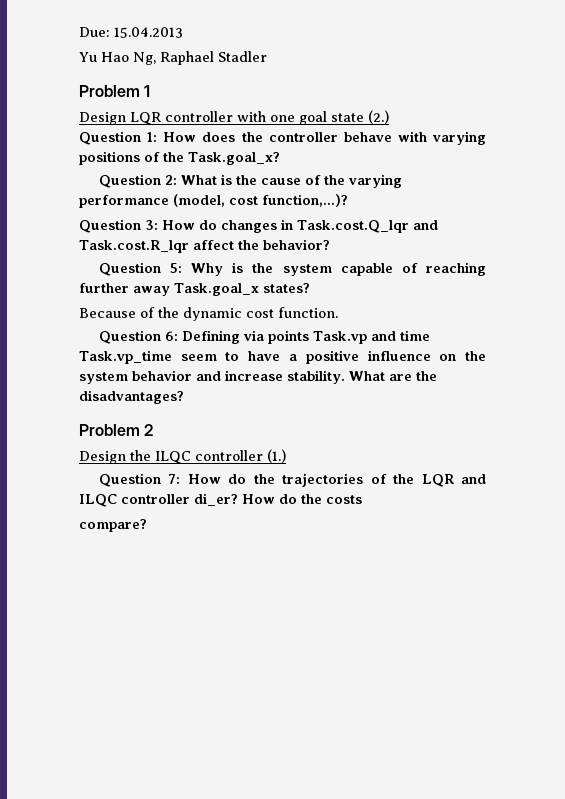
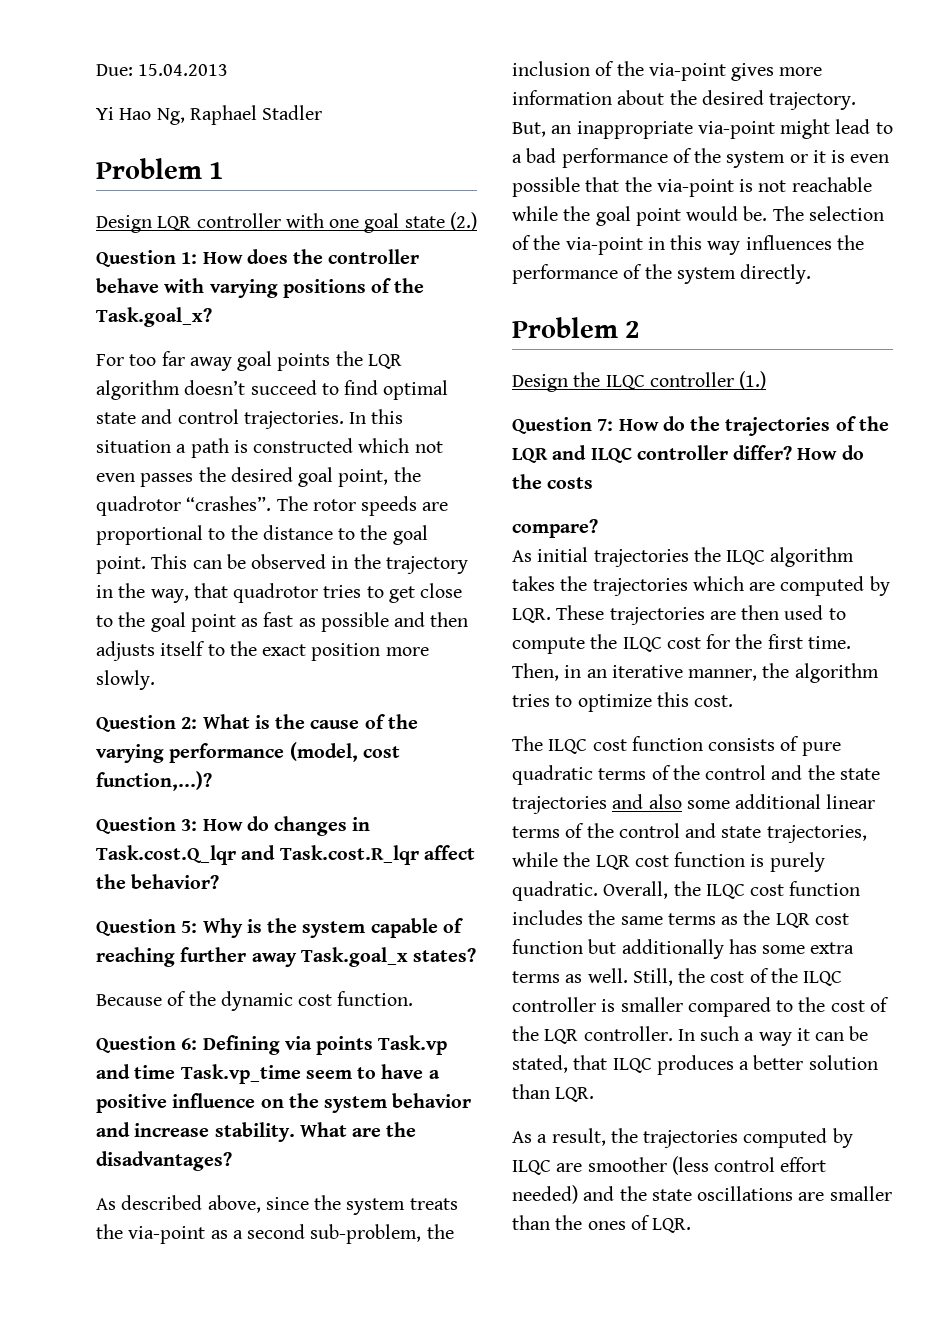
- Yu Hao Ng, Raphael Stadler
+ Yi Hao Ng, Raphael Stadler
+ For too far away goal points the LQR algorithm doesn’t succeed to find optimal state and control trajectories. In this situation a path is constructed which not even passes the desired goal point, the quadrotor “crashes”. The rotor speeds are proportional to the distance to the goal point. This can be observed in the trajectory in the way, that quadrotor tries to get close to the goal point as fast as possible and then adjusts itself to the exact position more slowly.
+ As described above, since the system treats the via-point as a second sub-problem, the inclusion of the via-point gives more information about the desired trajectory. But, an inappropriate via-point might lead to a bad performance of the system or it is even possible that the via-point is not reachable while the goal point would be. The selection of the via-point in this way influences the performance of the system directly.
- Question 7: How do the trajectories of the LQR and ILQC controller di_er?
+ Question 7: How do the trajectories of the LQR and ILQC controller differ?
+ As initial trajectories the ILQC algorithm takes the trajectories which are computed by LQR. These trajectories are then used to compute the ILQC cost for the first time. Then, in an iterative manner, the algorithm tries to optimize this cost.
+ The ILQC cost function consists of pure quadratic terms of the control and the state trajectories and also some additional linear terms of the control and state trajectories, while the LQR cost function is purely quadratic. Overall, the ILQC cost function includes the same terms as the LQR cost function but additionally has some extra terms as well. Still, the cost of the ILQC controller is smaller compared to the cost of the LQR controller. In such a way it can be stated, that ILQC produces a better solution than LQR.
+ As a result, the trajectories computed by ILQC are smoother (less control effort needed) and the state oscillations are smaller than the ones of LQR.

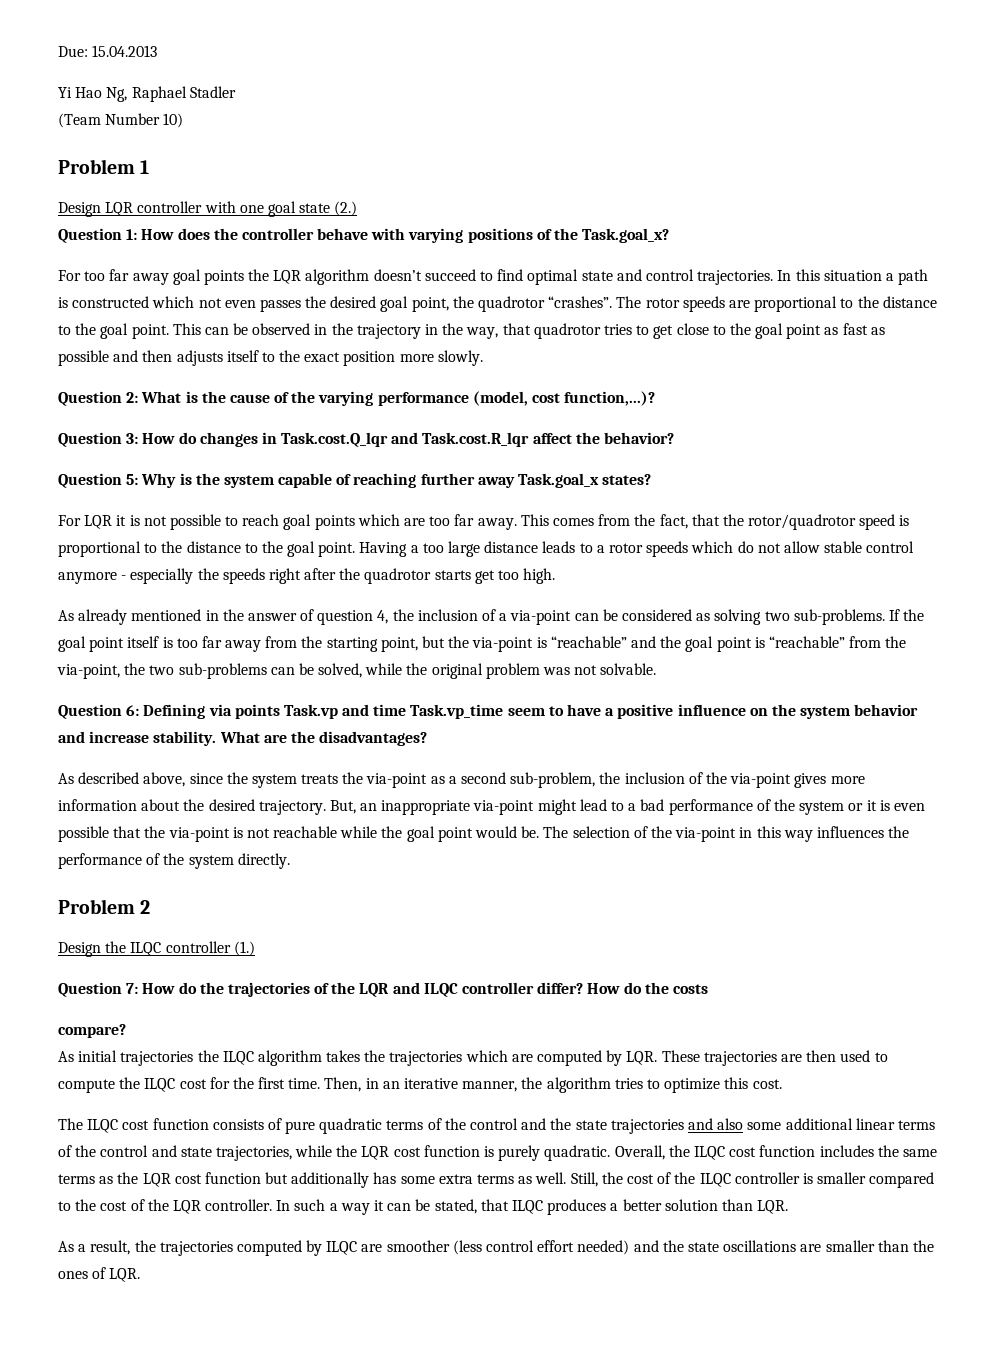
+ (Team Number 10)
- Because of the dynamic cost function.
+ For LQR it is not possible to reach goal points which are too far away. This comes from the fact, that the rotor/quadrotor speed is proportional to the distance to the goal point. Having a too large distance leads to a rotor speeds which do not allow stable control anymore - especially the speeds right after the quadrotor starts get too high.
+ As already mentioned in the answer of question 4, the inclusion of a via-point can be considered as solving two sub-problems. If the goal point itself is too far away from the starting point, but the via-point is “reachable” and the goal point is “reachable” from the via-point, the two sub-problems can be solved, while the original problem was not solvable.

